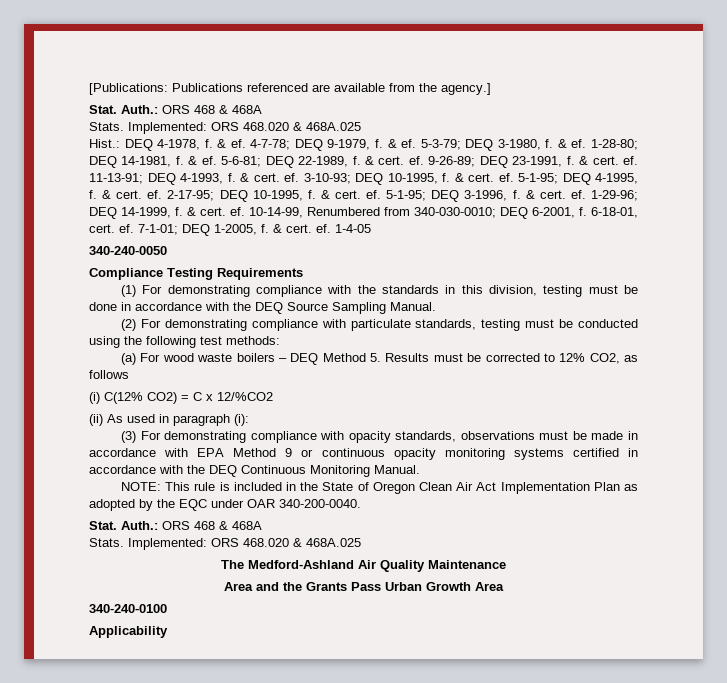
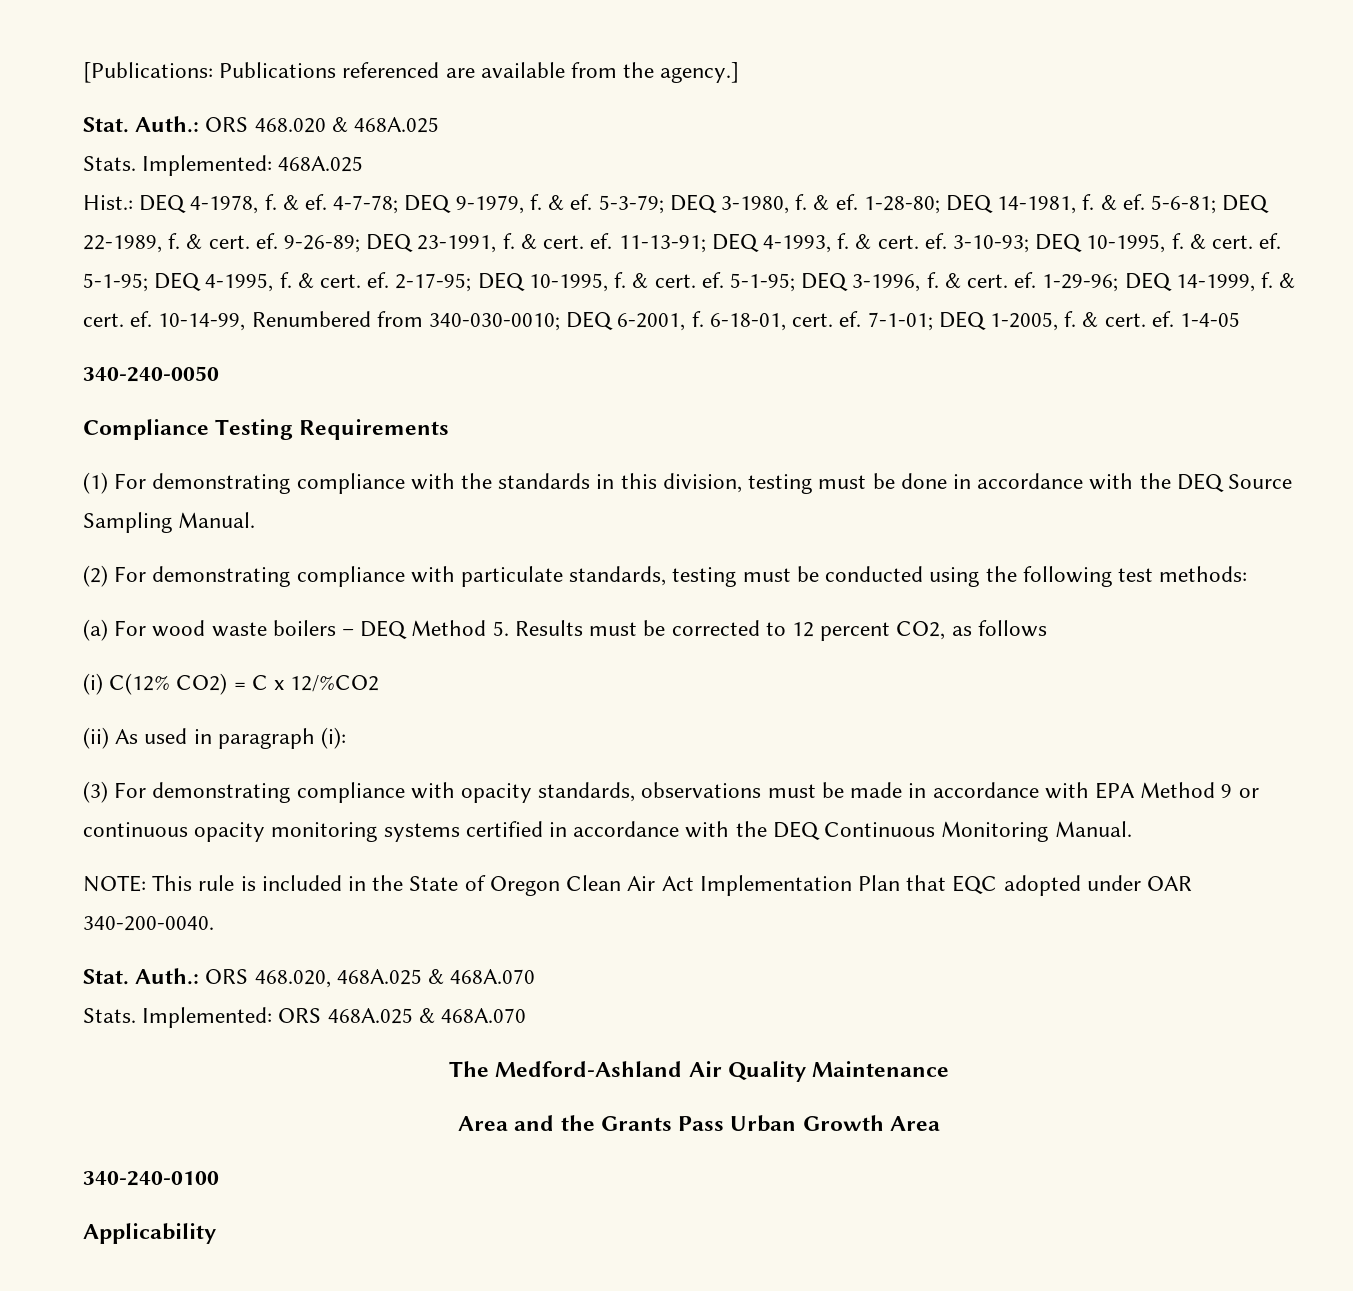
  [Publications: Publications referenced are available from the agency.]
- Stat. Auth.: ORS 468 & 468A
- Stats. Implemented: ORS 468.020 & 468A.025
+ Stat. Auth.: ORS 468.020 & 468A.025
+ Stats. Implemented: 468A.025
- (a) For wood waste boilers – DEQ Method 5. Results must be corrected to 12% CO2, as follows
+ (a) For wood waste boilers – DEQ Method 5. Results must be corrected to 12 percent CO2, as follows
- NOTE: This rule is included in the State of Oregon Clean Air Act Implementation Plan as adopted by the EQC under OAR 340-200-0040.
- Stat. Auth.: ORS 468 & 468A
- Stats. Implemented: ORS 468.020 & 468A.025
+ NOTE: This rule is included in the State of Oregon Clean Air Act Implementation Plan that EQC adopted under OAR 340-200-0040.
+ Stat. Auth.: ORS 468.020, 468A.025 & 468A.070
+ Stats. Implemented: ORS 468A.025 & 468A.070

